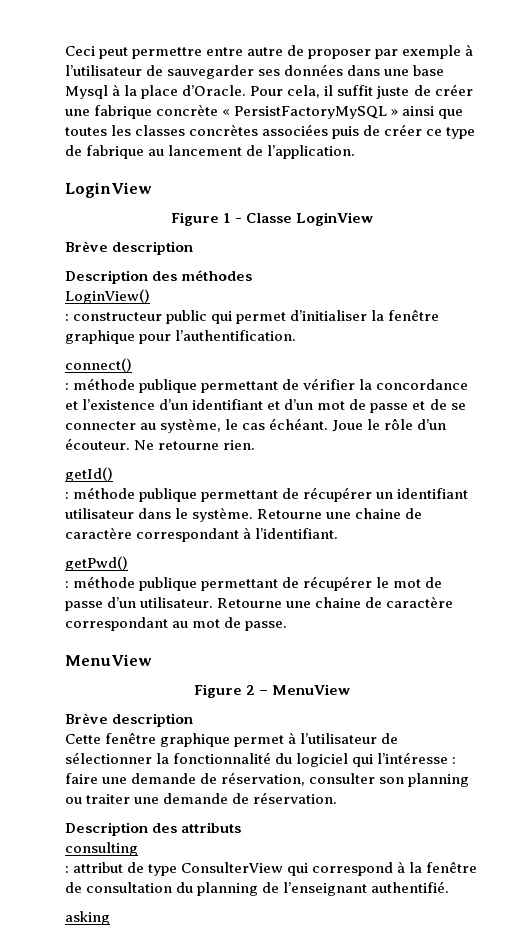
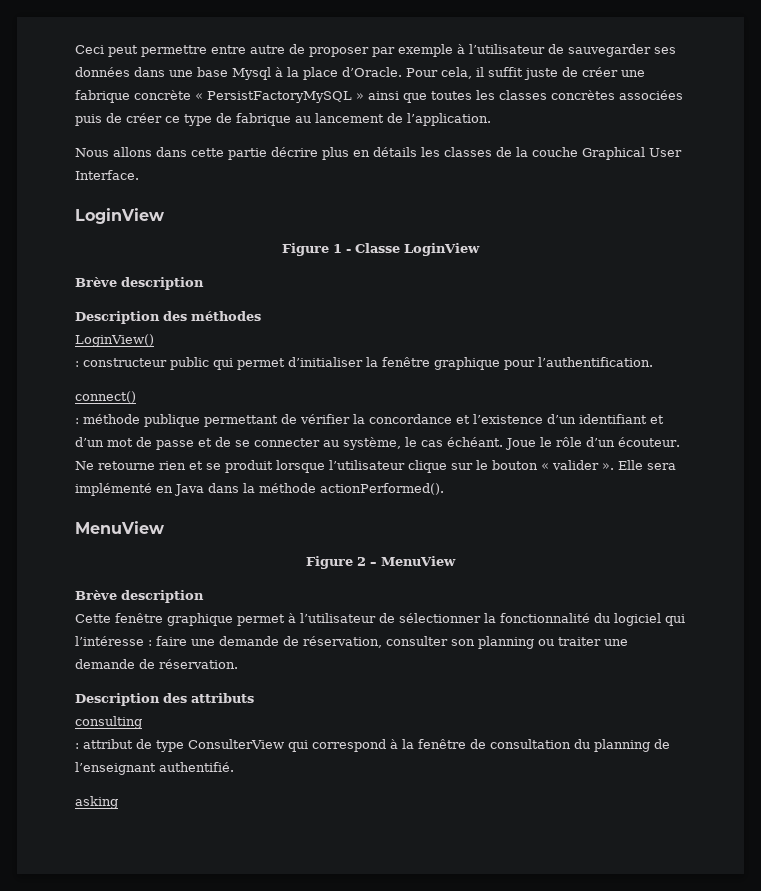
+ Nous allons dans cette partie décrire plus en détails les classes de la couche Graphical User Interface.
- Ne retourne rien.
- getId()
- : méthode publique permettant de récupérer un identifiant utilisateur dans le système. Retourne une chaine de caractère correspondant à l’identifiant.
- getPwd()
- : méthode publique permettant de récupérer le mot de passe d’un utilisateur. Retourne une chaine de caractère correspondant au mot de passe.
+ Ne retourne rien et se produit lorsque l’utilisateur clique sur le bouton « valider ». Elle sera implémenté en Java dans la méthode actionPerformed().

